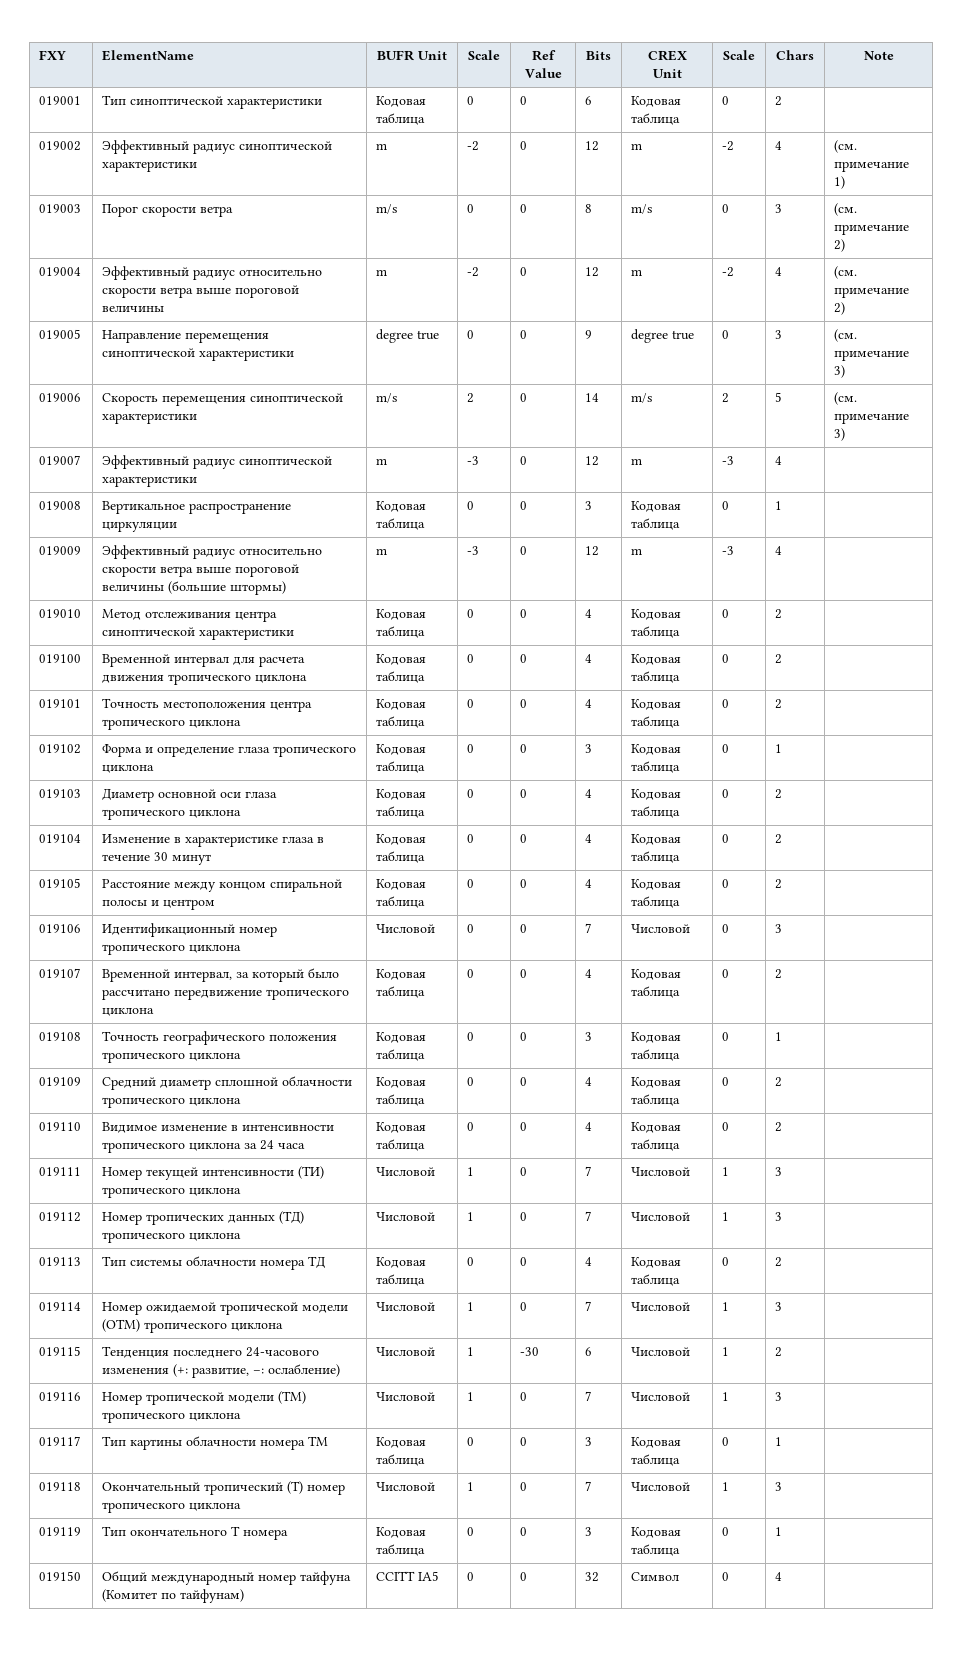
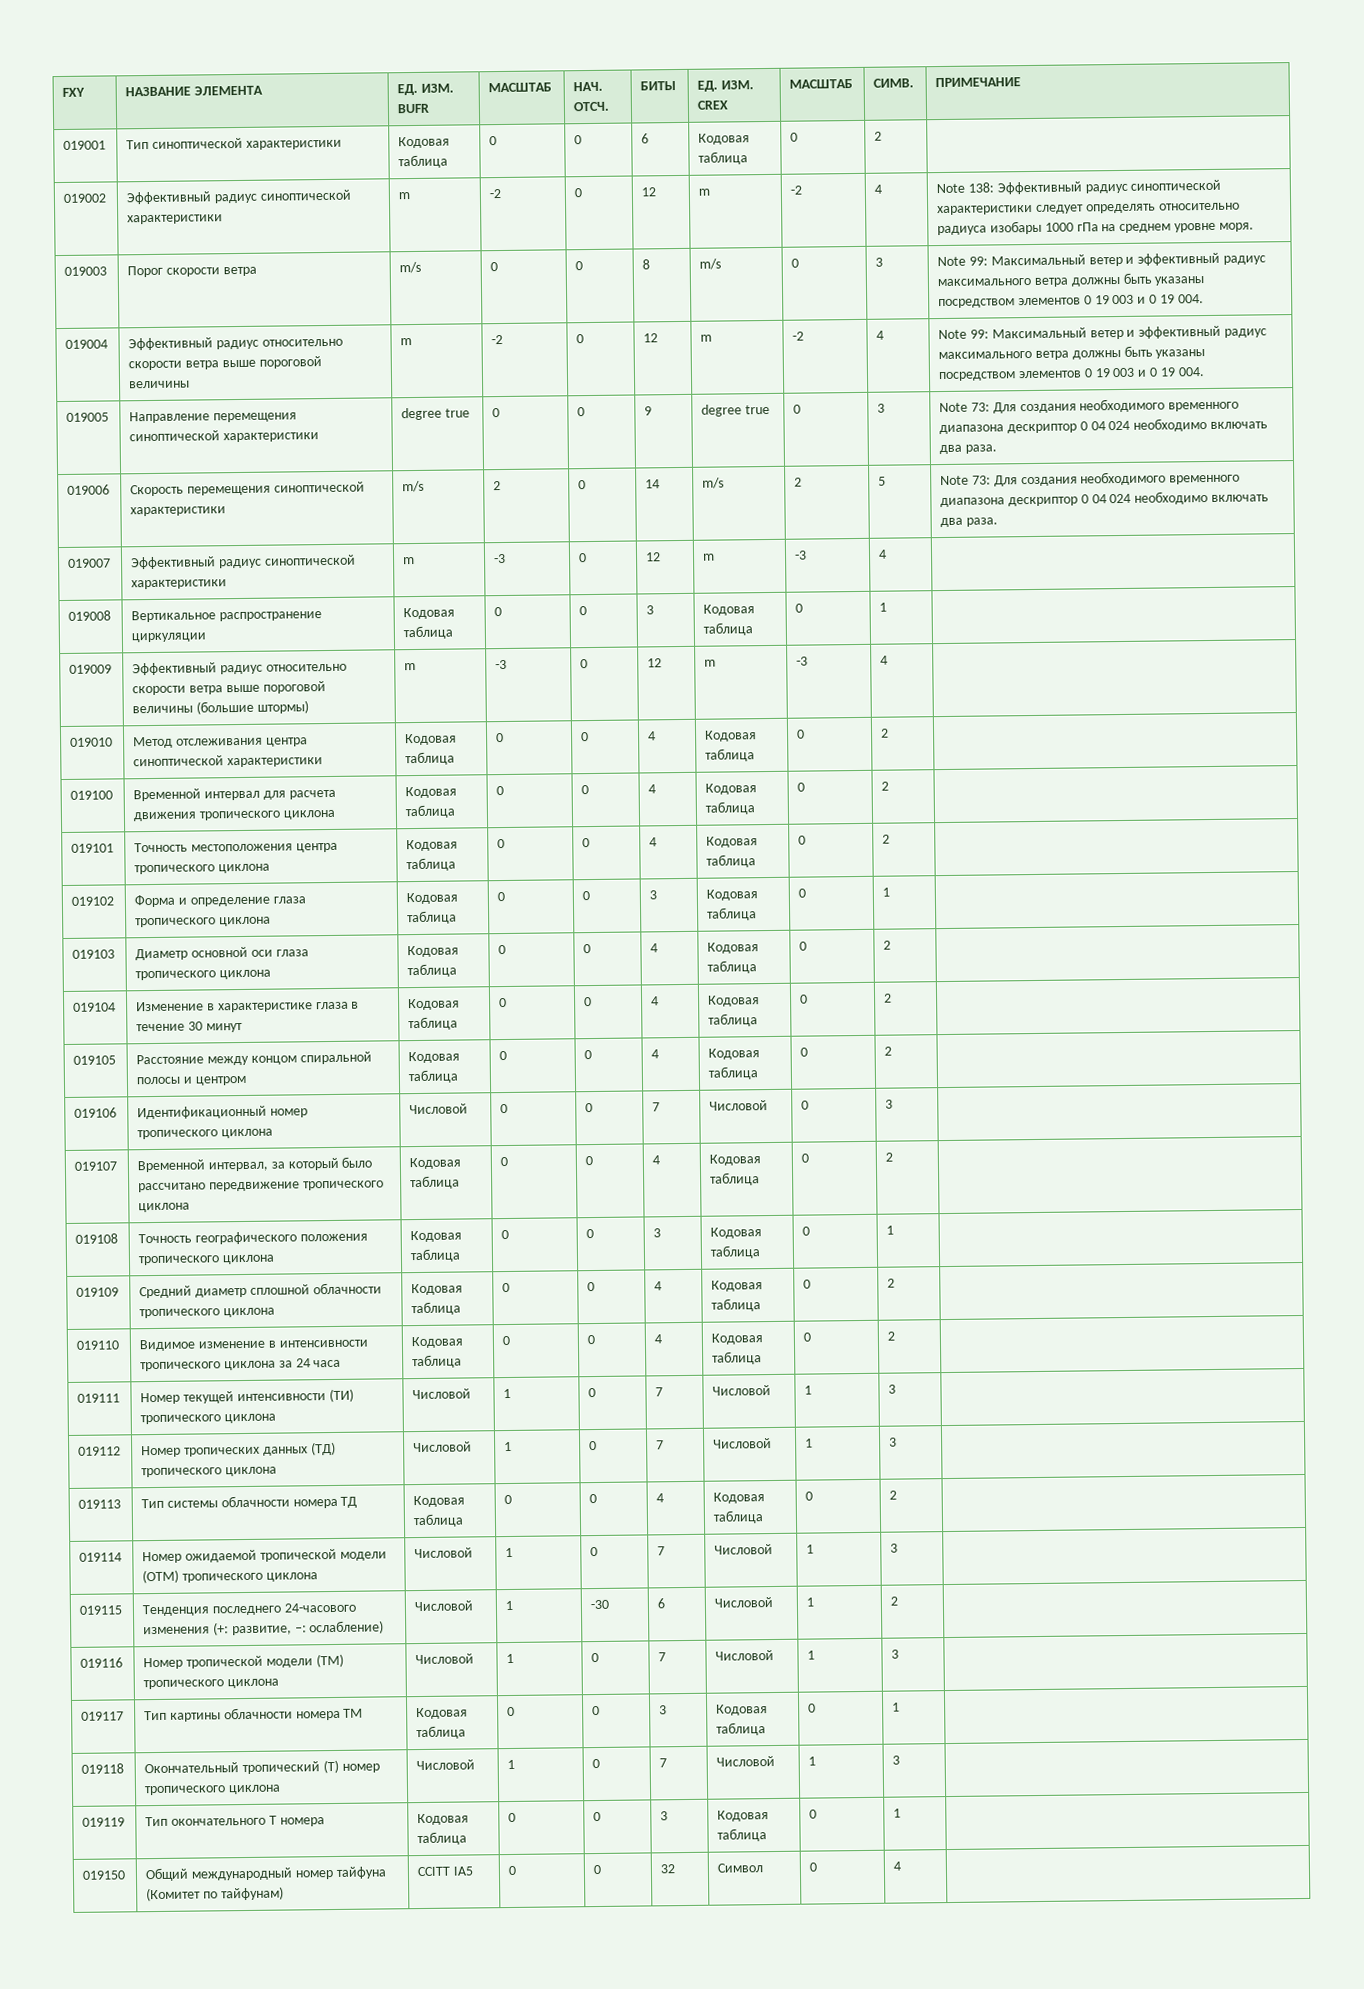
- FXY | ElementName | BUFR Unit | Scale | Ref Value | Bits | CREX Unit | Scale | Chars | Note
+ FXY | НАЗВАНИЕ ЭЛЕМЕНТА | ЕД. ИЗМ. BUFR | МАСШТАБ | НАЧ. ОТСЧ. | БИТЫ | ЕД. ИЗМ. CREX | МАСШТАБ | СИМВ. | ПРИМЕЧАНИЕ
- 019002 | Эффективный радиус синоптической характеристики | m | -2 | 0 | 12 | m | -2 | 4 | (см. примечание 1)
+ 019002 | Эффективный радиус синоптической характеристики | m | -2 | 0 | 12 | m | -2 | 4 | Note 138: Эффективный радиус синоптической характеристики следует определять относительно радиуса изобары 1000 гПа на среднем уровне моря.
- 019003 | Порог скорости ветра | m/s | 0 | 0 | 8 | m/s | 0 | 3 | (см. примечание 2)
+ 019003 | Порог скорости ветра | m/s | 0 | 0 | 8 | m/s | 0 | 3 | Note 99: Максимальный ветер и эффективный радиус максимального ветра должны быть указаны посредством элементов 0 19 003 и 0 19 004.
- 019004 | Эффективный радиус относительно скорости ветра выше пороговой величины | m | -2 | 0 | 12 | m | -2 | 4 | (см. примечание 2)
+ 019004 | Эффективный радиус относительно скорости ветра выше пороговой величины | m | -2 | 0 | 12 | m | -2 | 4 | Note 99: Максимальный ветер и эффективный радиус максимального ветра должны быть указаны посредством элементов 0 19 003 и 0 19 004.
- 019005 | Направление перемещения синоптической характеристики | degree true | 0 | 0 | 9 | degree true | 0 | 3 | (см. примечание 3)
+ 019005 | Направление перемещения синоптической характеристики | degree true | 0 | 0 | 9 | degree true | 0 | 3 | Note 73: Для создания необходимого временного диапазона дескриптор 0 04 024 необходимо включать два раза.
- 019006 | Скорость перемещения синоптической характеристики | m/s | 2 | 0 | 14 | m/s | 2 | 5 | (см. примечание 3)
+ 019006 | Скорость перемещения синоптической характеристики | m/s | 2 | 0 | 14 | m/s | 2 | 5 | Note 73: Для создания необходимого временного диапазона дескриптор 0 04 024 необходимо включать два раза.

